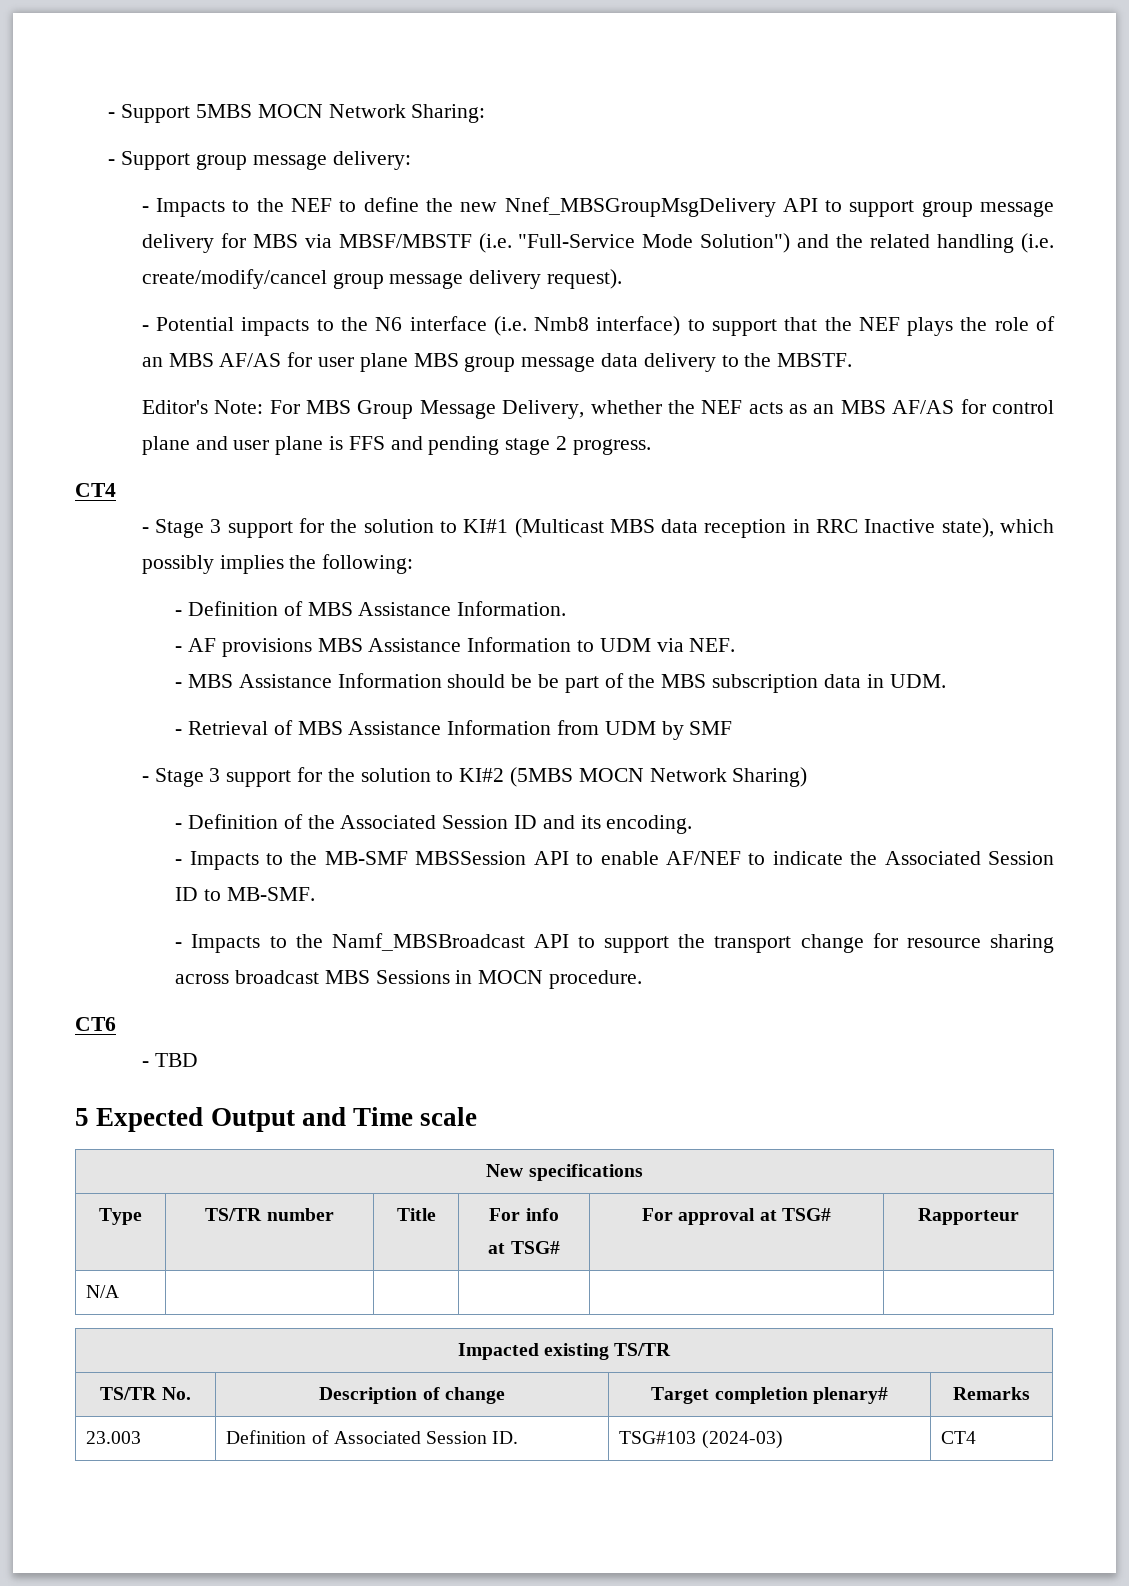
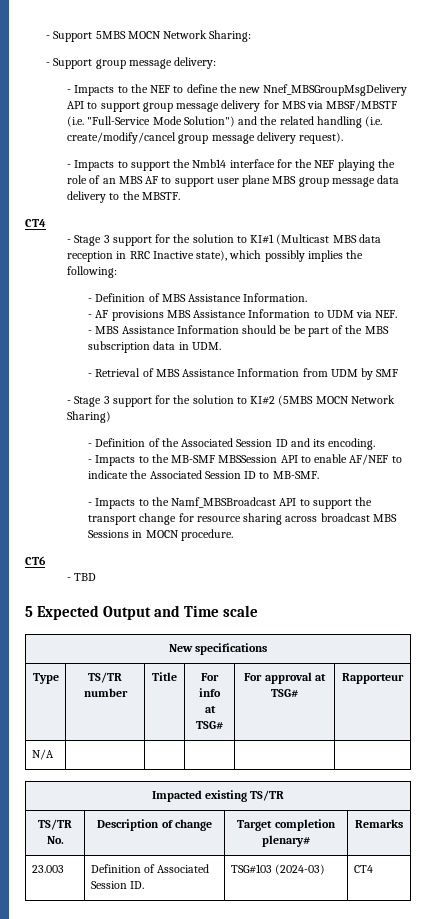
- - Potential impacts to the N6 interface (i.e. Nmb8 interface) to support that the NEF plays the role of an MBS AF/AS for user plane MBS group message data delivery to the MBSTF.
+ - Impacts to support the Nmb14 interface for the NEF playing the role of an MBS AF to support user plane MBS group message data delivery to the MBSTF.
- Editor's Note: For MBS Group Message Delivery, whether the NEF acts as an MBS AF/AS for control plane and user plane is FFS and pending stage 2 progress.

